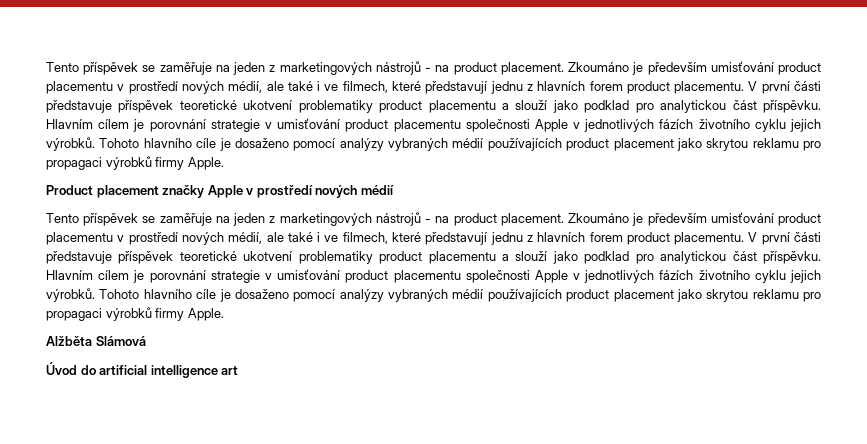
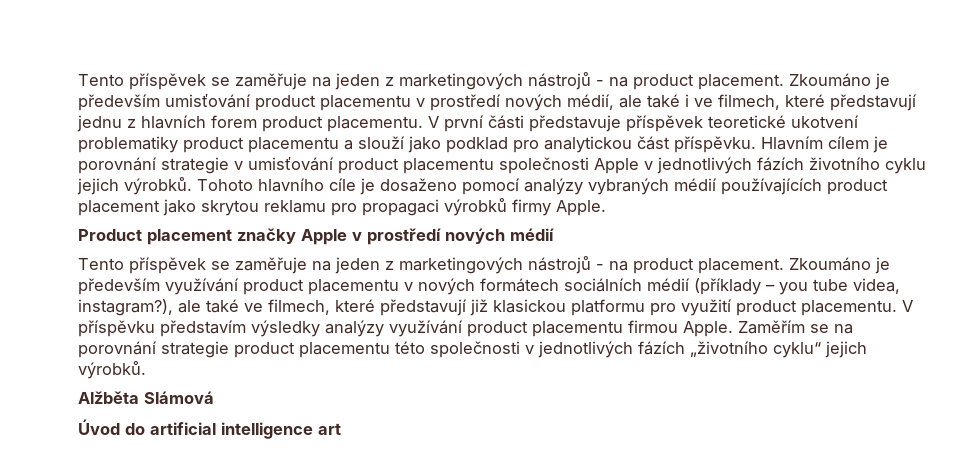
  Product placement značky Apple v prostředí nových médií
- Tento příspěvek se zaměřuje na jeden z marketingových nástrojů - na product placement. Zkoumáno je především umisťování product placementu v prostředí nových médií, ale také i ve filmech, které představují jednu z hlavních forem product placementu. V první části představuje příspěvek teoretické ukotvení problematiky product placementu a slouží jako podklad pro analytickou část příspěvku. Hlavním cílem je porovnání strategie v umisťování product placementu společnosti Apple v jednotlivých fázích životního cyklu jejich výrobků. Tohoto hlavního cíle je dosaženo pomocí analýzy vybraných médií používajících product placement jako skrytou reklamu pro propagaci výrobků firmy Apple.
+ Tento příspěvek se zaměřuje na jeden z marketingových nástrojů - na product placement. Zkoumáno je především využívání product placementu v nových formátech sociálních médií (příklady – you tube videa, instagram?), ale také ve filmech, které představují již klasickou platformu pro využití product placementu. V příspěvku představím výsledky analýzy využívání product placementu firmou Apple. Zaměřím se na porovnání strategie product placementu této společnosti v jednotlivých fázích „životního cyklu“ jejich výrobků.

